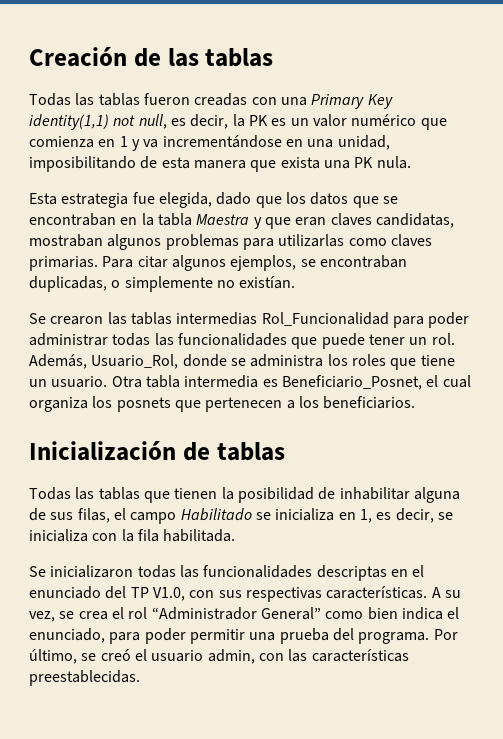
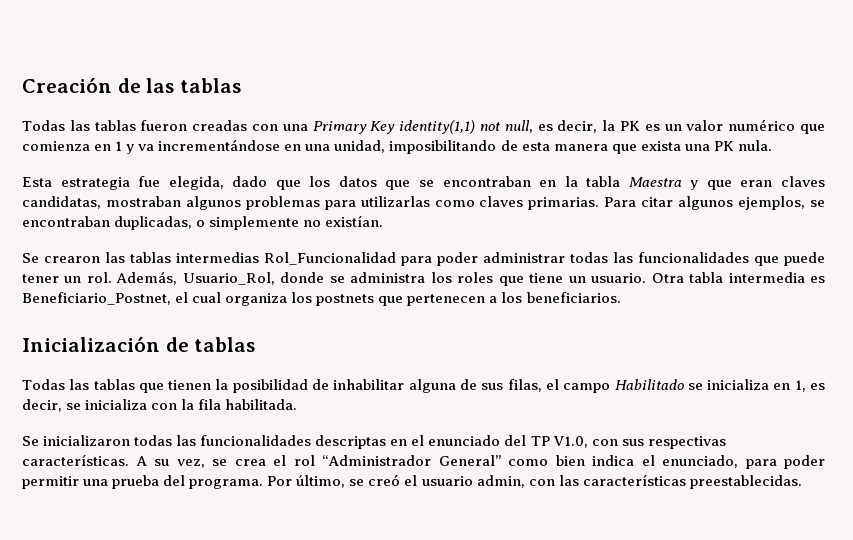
- Otra tabla intermedia es Beneficiario_Posnet, el cual organiza los posnets que pertenecen a los beneficiarios.
+ Otra tabla intermedia es Beneficiario_Postnet, el cual organiza los postnets que pertenecen a los beneficiarios.

